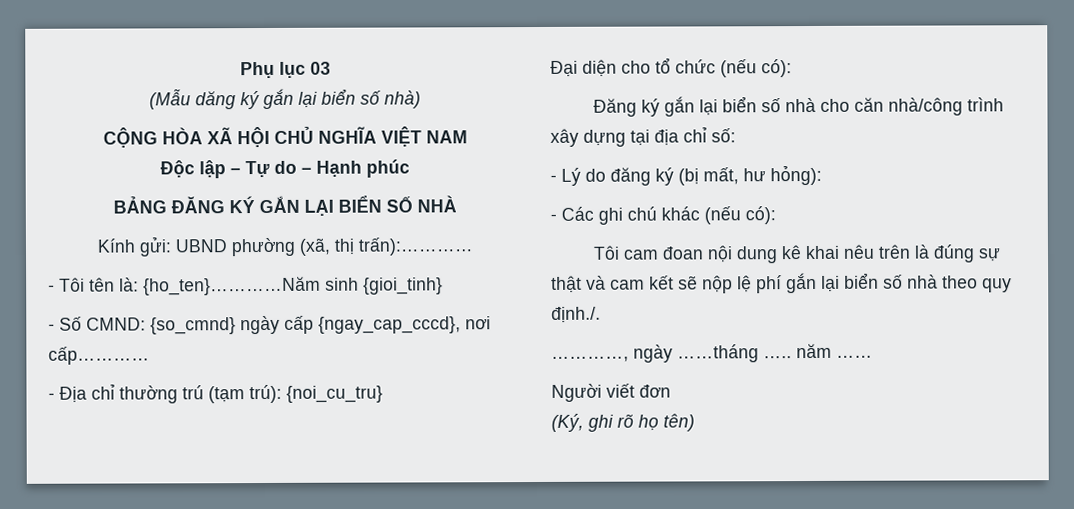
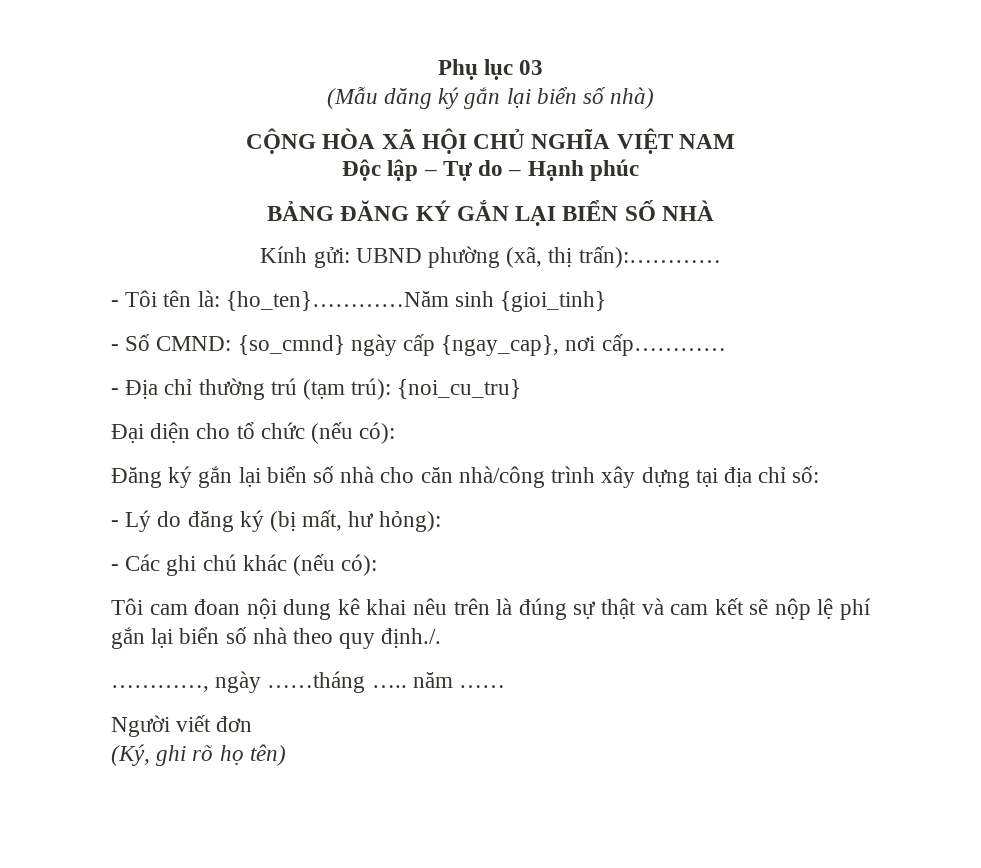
- - Số CMND: {so_cmnd} ngày cấp {ngay_cap_cccd}, nơi cấp…………
+ - Số CMND: {so_cmnd} ngày cấp {ngay_cap}, nơi cấp…………

